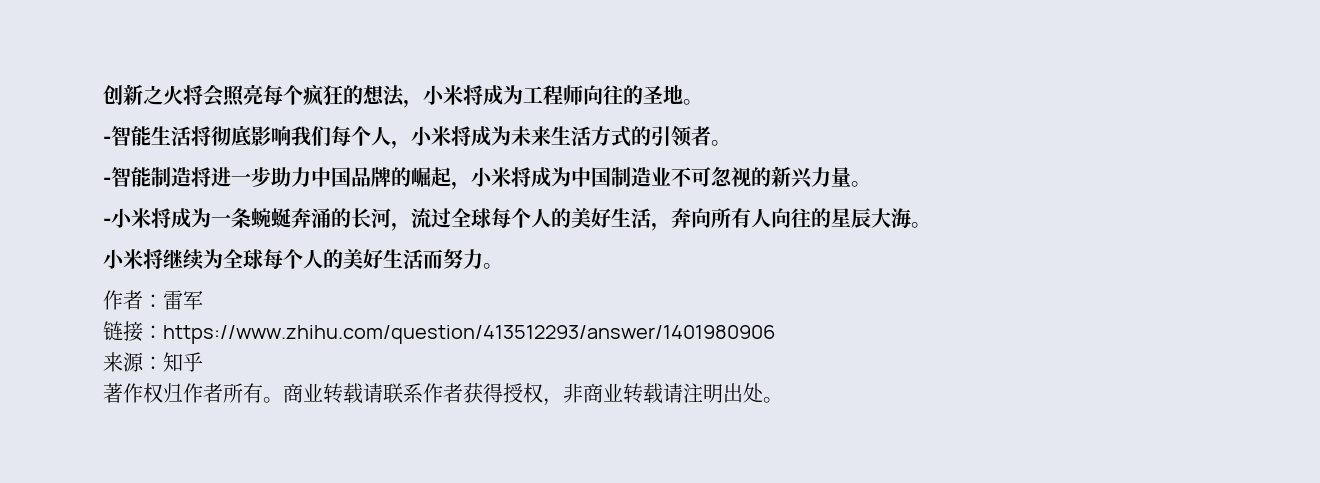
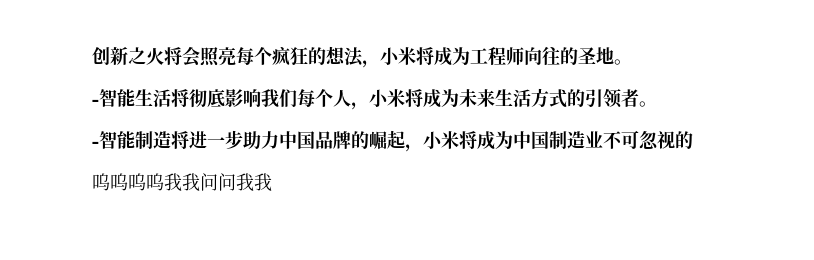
- -智能制造将进一步助力中国品牌的崛起，小米将成为中国制造业不可忽视的新兴力量。
- -小米将成为一条蜿蜒奔涌的长河，流过全球每个人的美好生活，奔向所有人向往的星辰大海。
- 小米将继续为全球每个人的美好生活而努力。
- 作者：雷军
- 链接：https://www.zhihu.com/question/413512293/answer/1401980906
- 来源：知乎
- 著作权归作者所有。商业转载请联系作者获得授权，非商业转载请注明出处。
+ -智能制造将进一步助力中国品牌的崛起，小米将成为中国制造业不可忽视的
+ 呜呜呜呜我我问问我我

